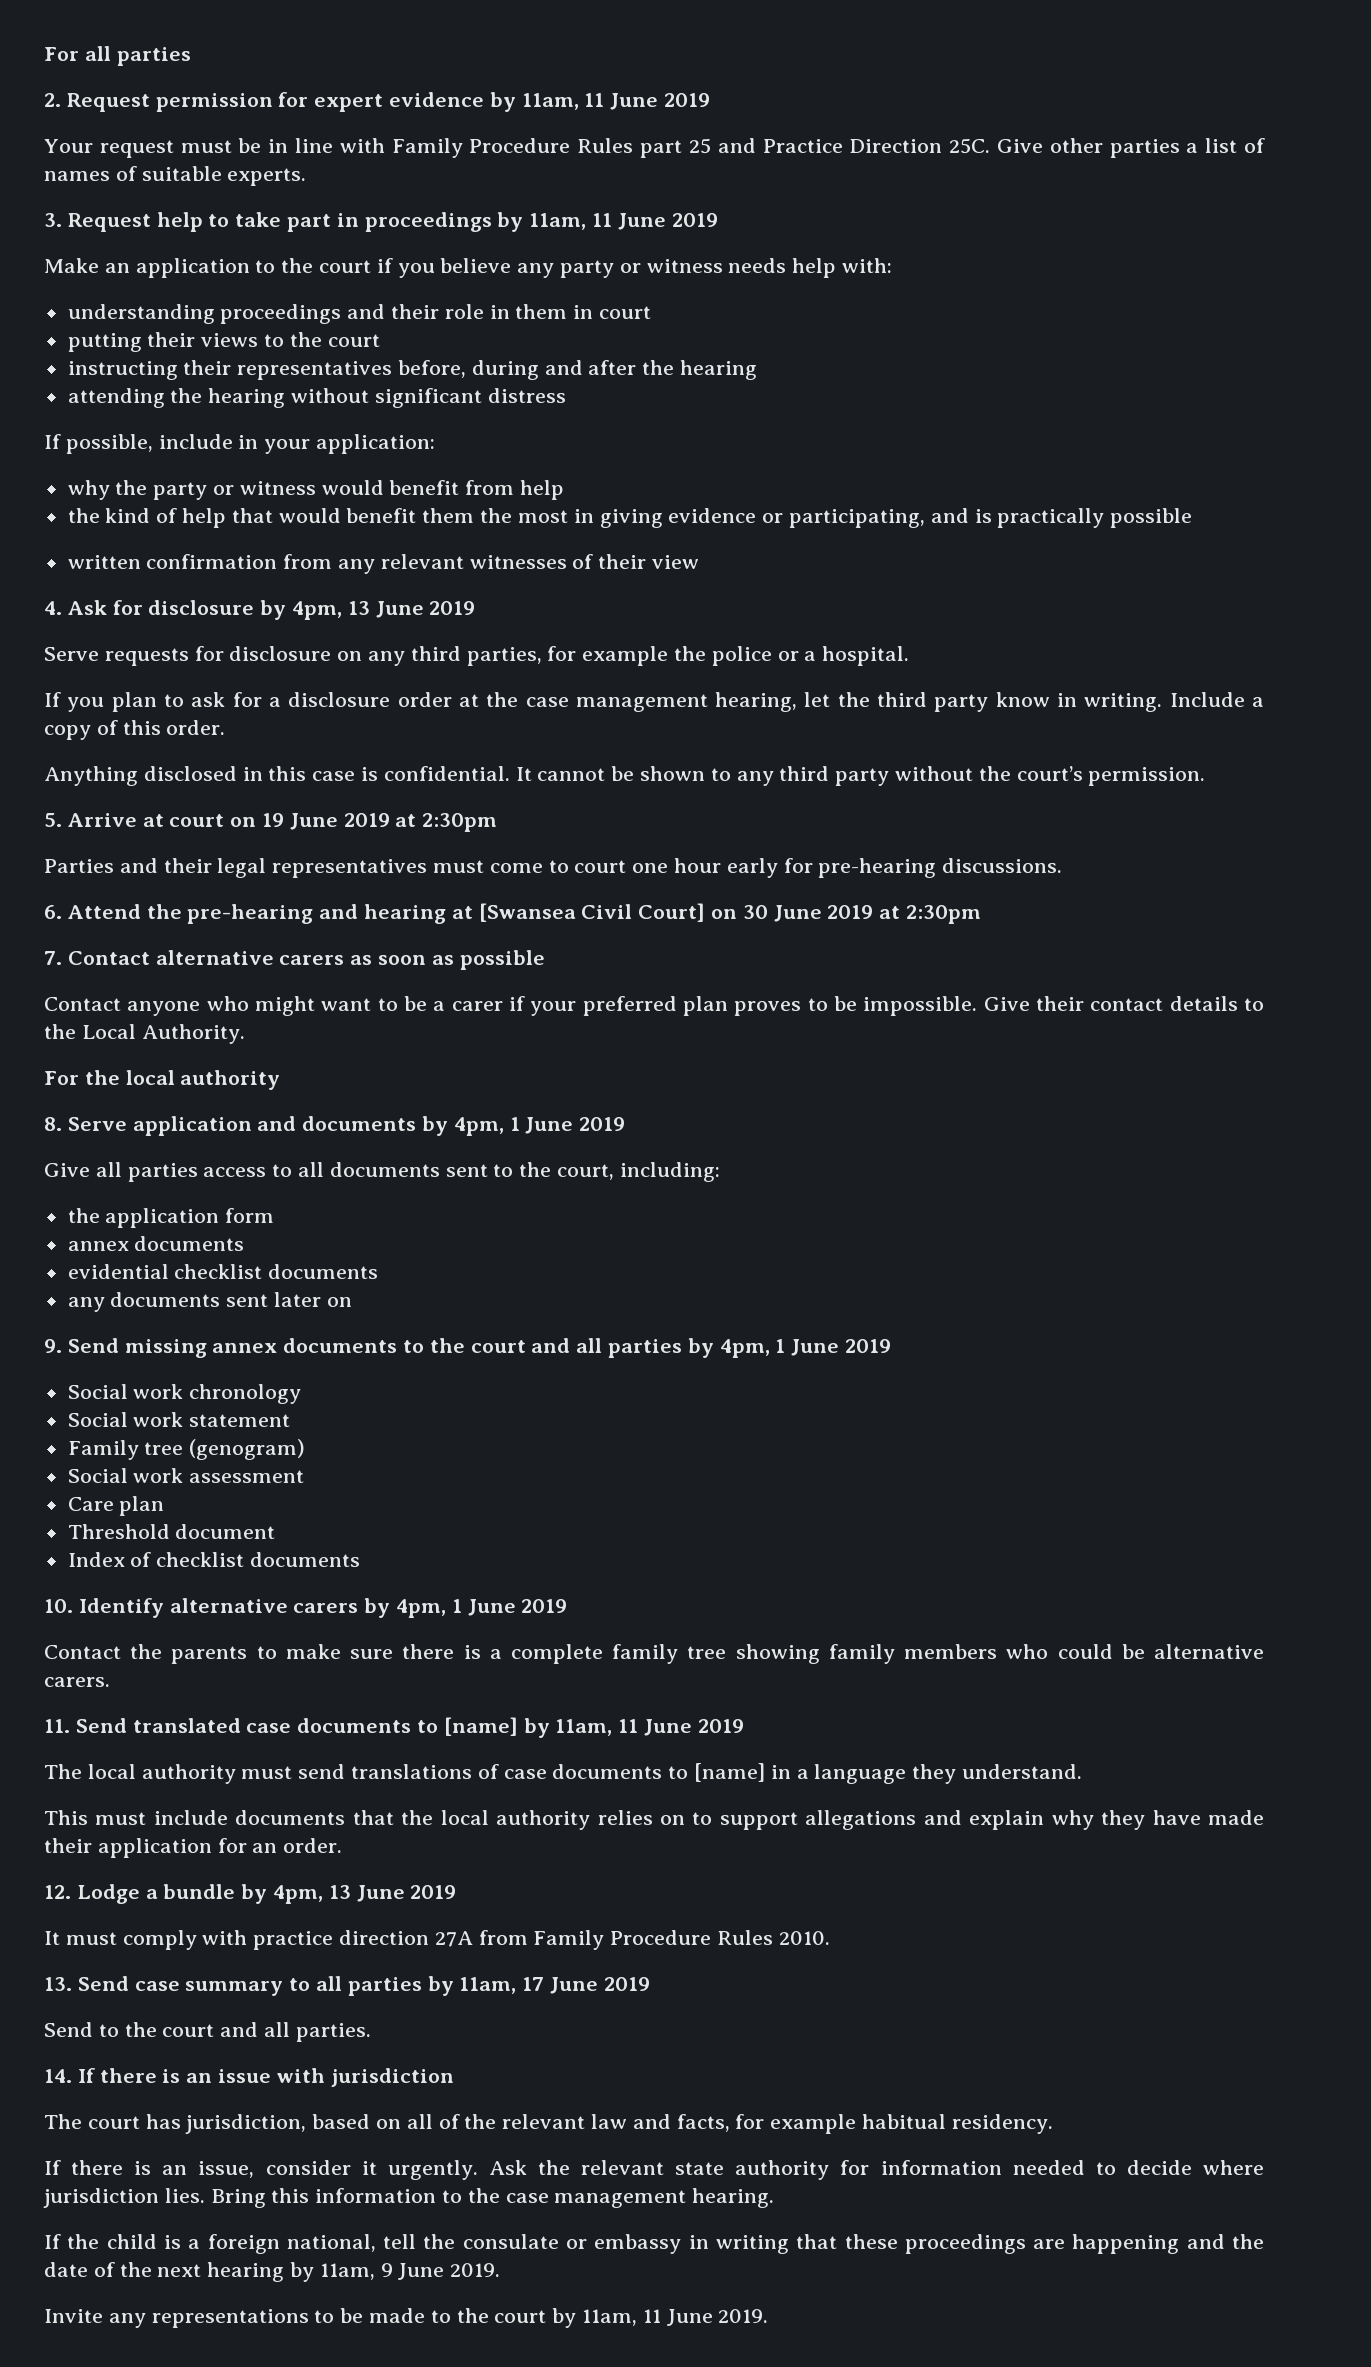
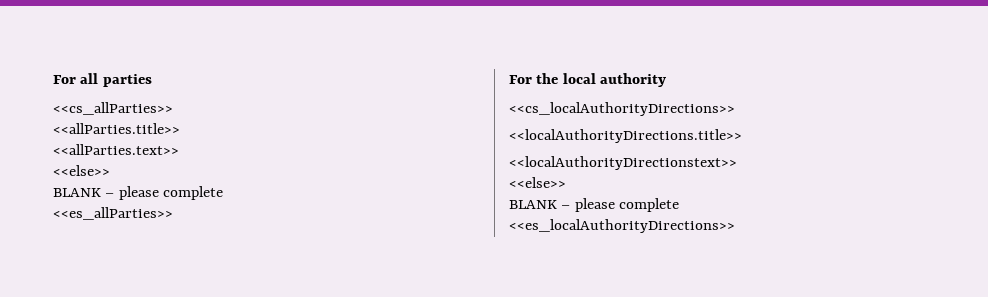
- 2. Request permission for expert evidence by 11am, 11 June 2019
- Your request must be in line with Family Procedure Rules part 25 and Practice Direction 25C. Give other parties a list of names of suitable experts.
- 3. Request help to take part in proceedings by 11am, 11 June 2019
- Make an application to the court if you believe any party or witness needs help with:
- understanding proceedings and their role in them in court
- putting their views to the court
- instructing their representatives before, during and after the hearing
- attending the hearing without significant distress
- If possible, include in your application:
- why the party or witness would benefit from help
- the kind of help that would benefit them the most in giving evidence or participating, and is practically possible
- written confirmation from any relevant witnesses of their view
- 4. Ask for disclosure by 4pm, 13 June 2019
- Serve requests for disclosure on any third parties, for example the police or a hospital.
- If you plan to ask for a disclosure order at the case management hearing, let the third party know in writing. Include a copy of this order.
- Anything disclosed in this case is confidential. It cannot be shown to any third party without the court’s permission.
- 5. Arrive at court on 19 June 2019 at 2:30pm
- Parties and their legal representatives must come to court one hour early for pre-hearing discussions.
- 6. Attend the pre-hearing and hearing at [Swansea Civil Court] on 30 June 2019 at 2:30pm
- 7. Contact alternative carers as soon as possible
- Contact anyone who might want to be a carer if your preferred plan proves to be impossible. Give their contact details to the Local Authority.
+ <<cs_allParties>>
+ <<allParties.title>>
+ <<allParties.text>>
+ <<else>>
+ BLANK – please complete
+ <<es_allParties>>
  For the local authority
- 8. Serve application and documents by 4pm, 1 June 2019
- Give all parties access to all documents sent to the court, including:
- the application form
- annex documents
- evidential checklist documents
- any documents sent later on
- 9. Send missing annex documents to the court and all parties by 4pm, 1 June 2019
- Social work chronology
- Social work statement
- Family tree (genogram)
- Social work assessment
- Care plan
- Threshold document
- Index of checklist documents
- 10. Identify alternative carers by 4pm, 1 June 2019
- Contact the parents to make sure there is a complete family tree showing family members who could be alternative carers.
- 11. Send translated case documents to [name] by 11am, 11 June 2019
- The local authority must send translations of case documents to [name] in a language they understand.
- This must include documents that the local authority relies on to support allegations and explain why they have made their application for an order.
- 12. Lodge a bundle by 4pm, 13 June 2019
- It must comply with practice direction 27A from Family Procedure Rules 2010.
- 13. Send case summary to all parties by 11am, 17 June 2019
- Send to the court and all parties.
- 14. If there is an issue with jurisdiction
- The court has jurisdiction, based on all of the relevant law and facts, for example habitual residency.
- If there is an issue, consider it urgently. Ask the relevant state authority for information needed to decide where jurisdiction lies. Bring this information to the case management hearing.
- If the child is a foreign national, tell the consulate or embassy in writing that these proceedings are happening and the date of the next hearing by 11am, 9 June 2019.
- Invite any representations to be made to the court by 11am, 11 June 2019.
+ <<cs_localAuthorityDirections>>
+ <<localAuthorityDirections.title>>
+ <<localAuthorityDirectionstext>>
+ <<else>>
+ BLANK – please complete
+ <<es_localAuthorityDirections>>

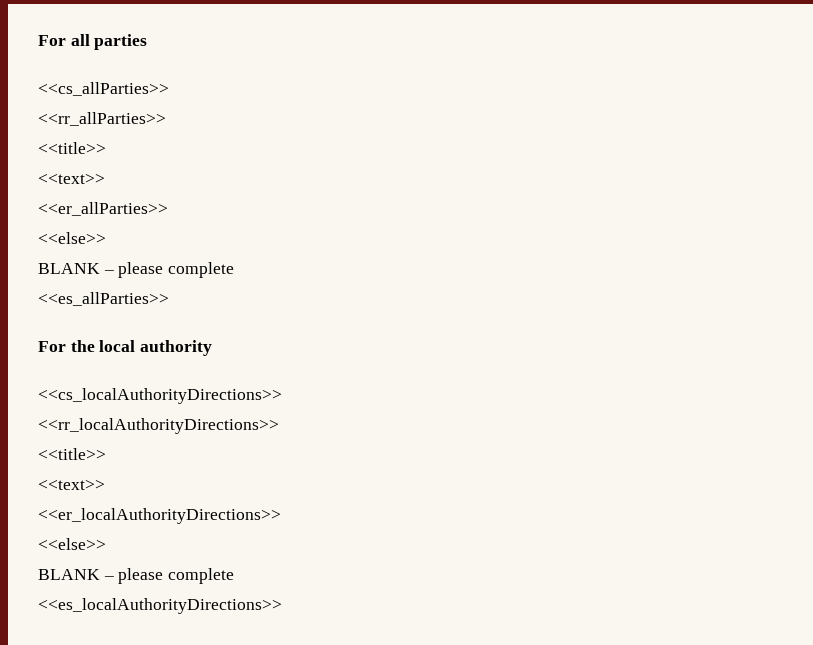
- <<allParties.title>>
- <<allParties.text>>
+ <<rr_allParties>>
+ <<title>>
+ <<text>>
+ <<er_allParties>>
- <<localAuthorityDirections.title>>
- <<localAuthorityDirectionstext>>
+ <<rr_localAuthorityDirections>>
+ <<title>>
+ <<text>>
+ <<er_localAuthorityDirections>>

